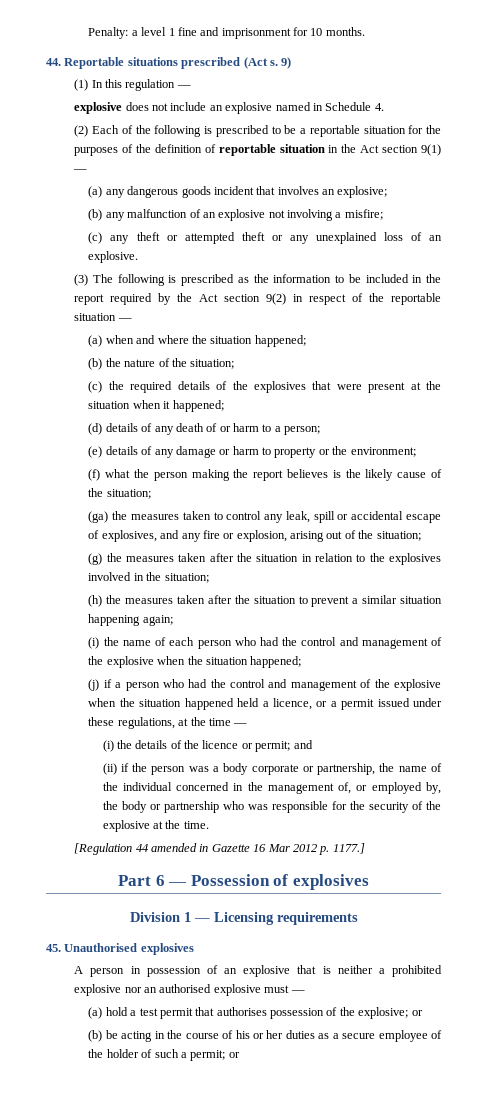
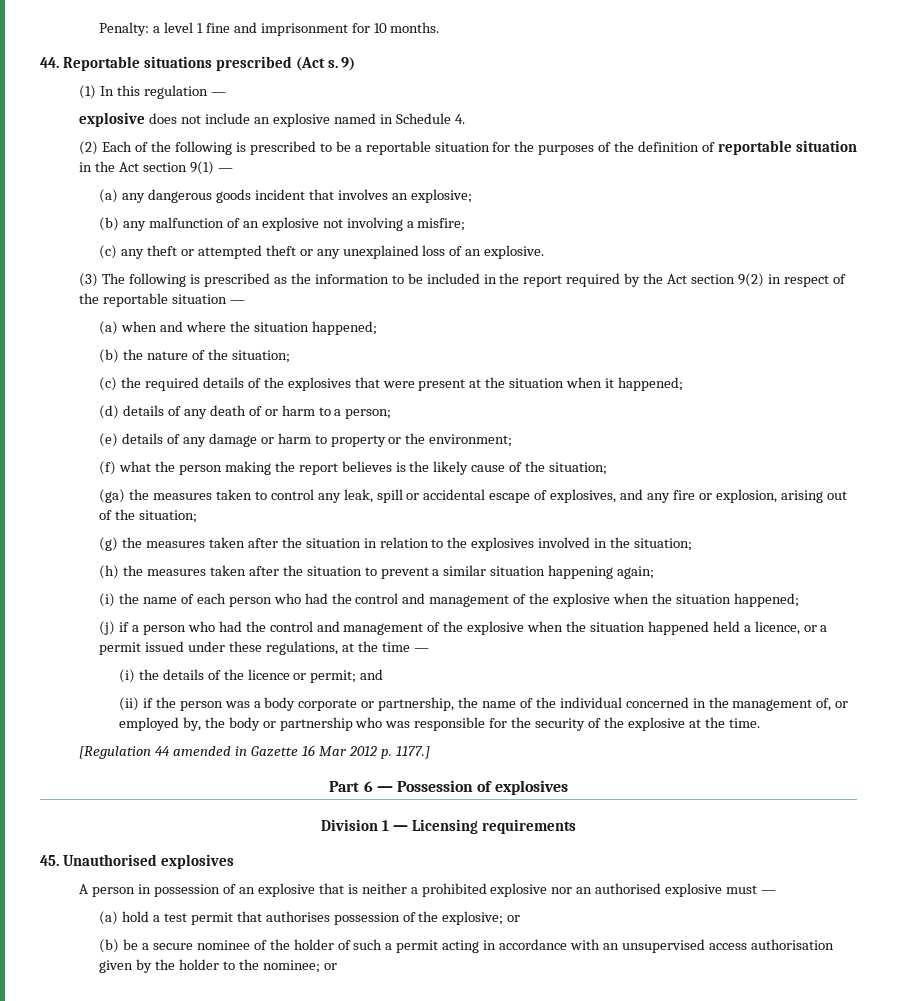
- (b) be acting in the course of his or her duties as a secure employee of the holder of such a permit; or
+ (b) be a secure nominee of the holder of such a permit acting in accordance with an unsupervised access authorisation given by the holder to the nominee; or

